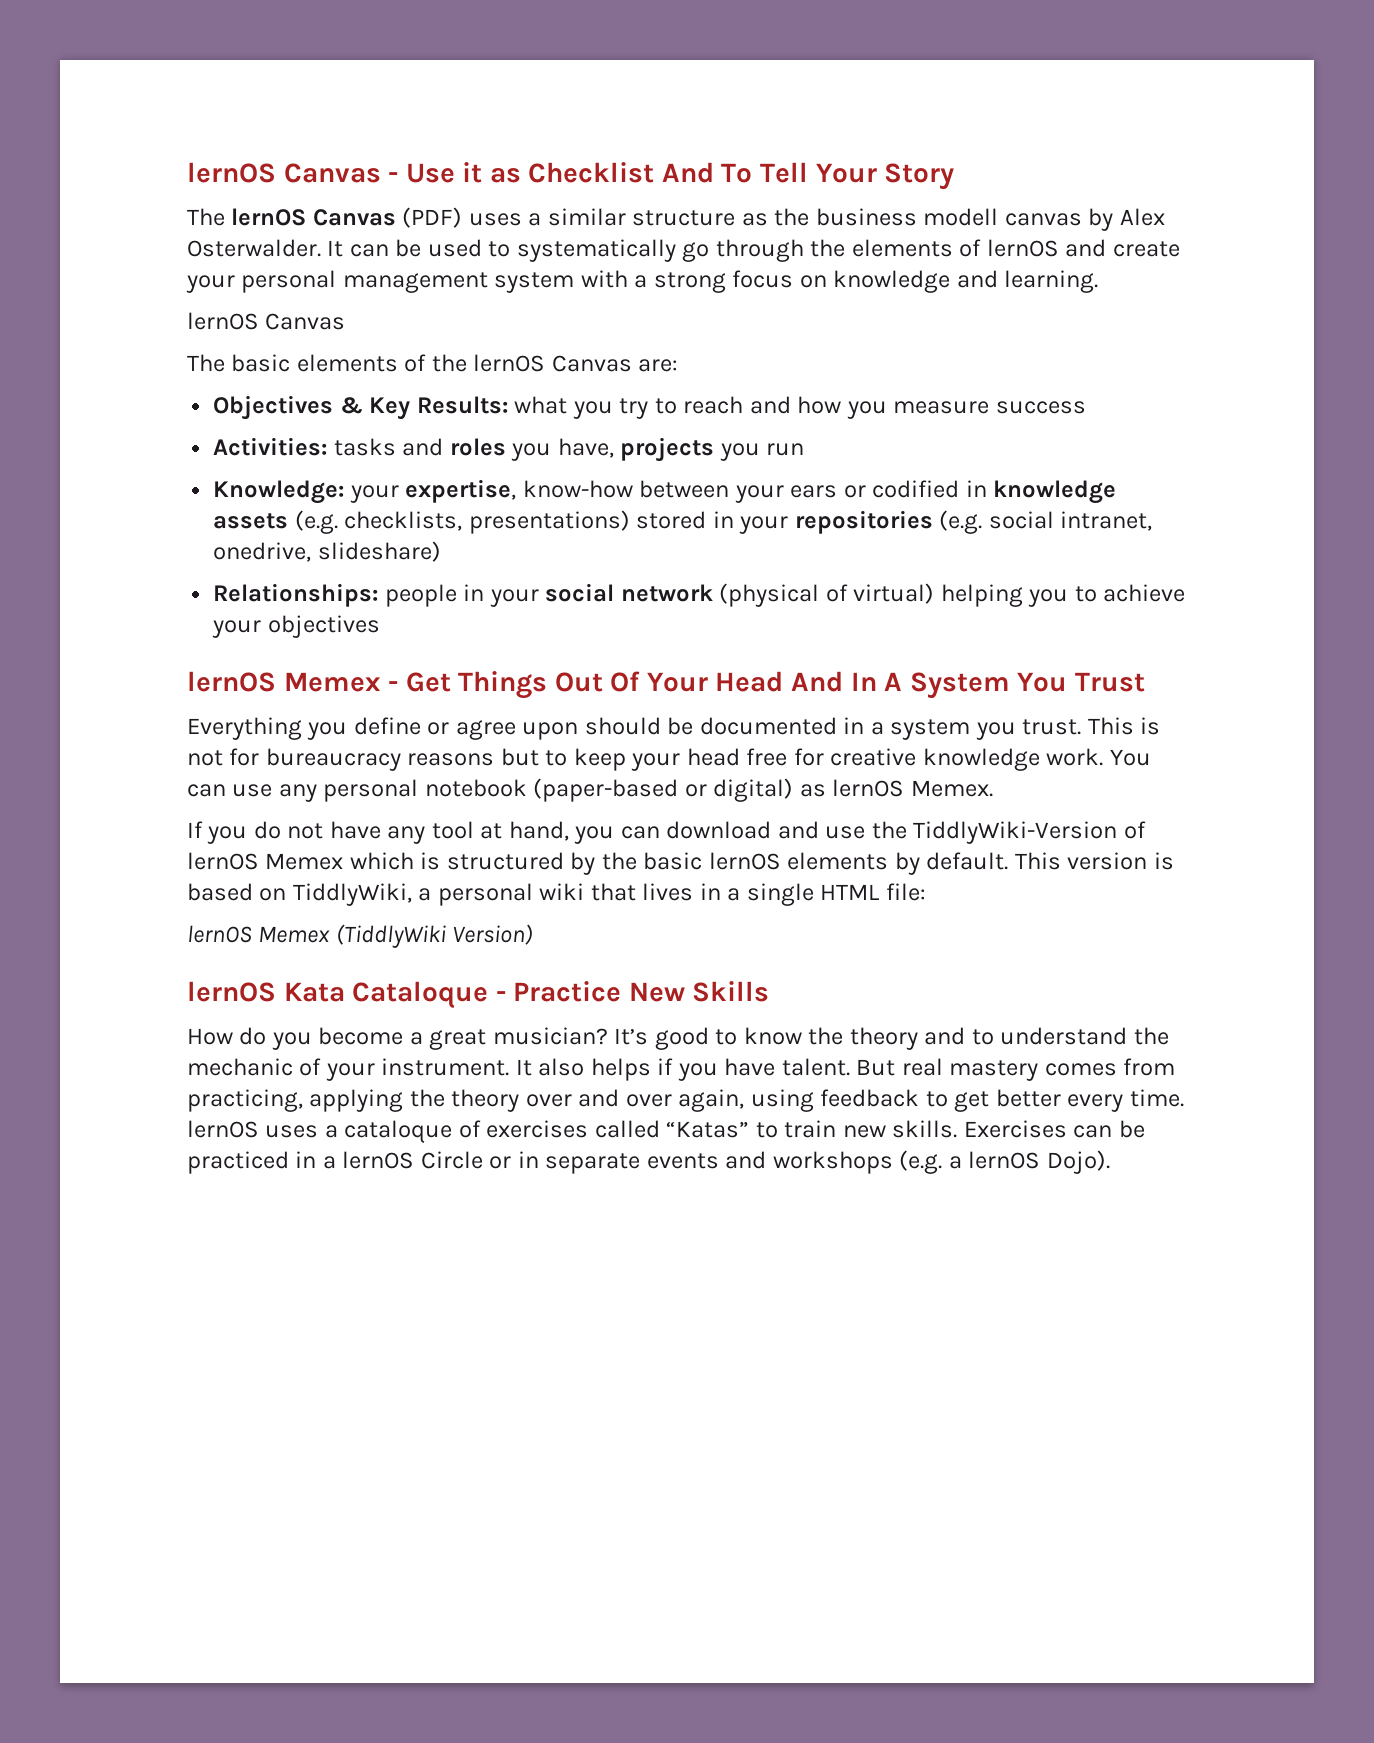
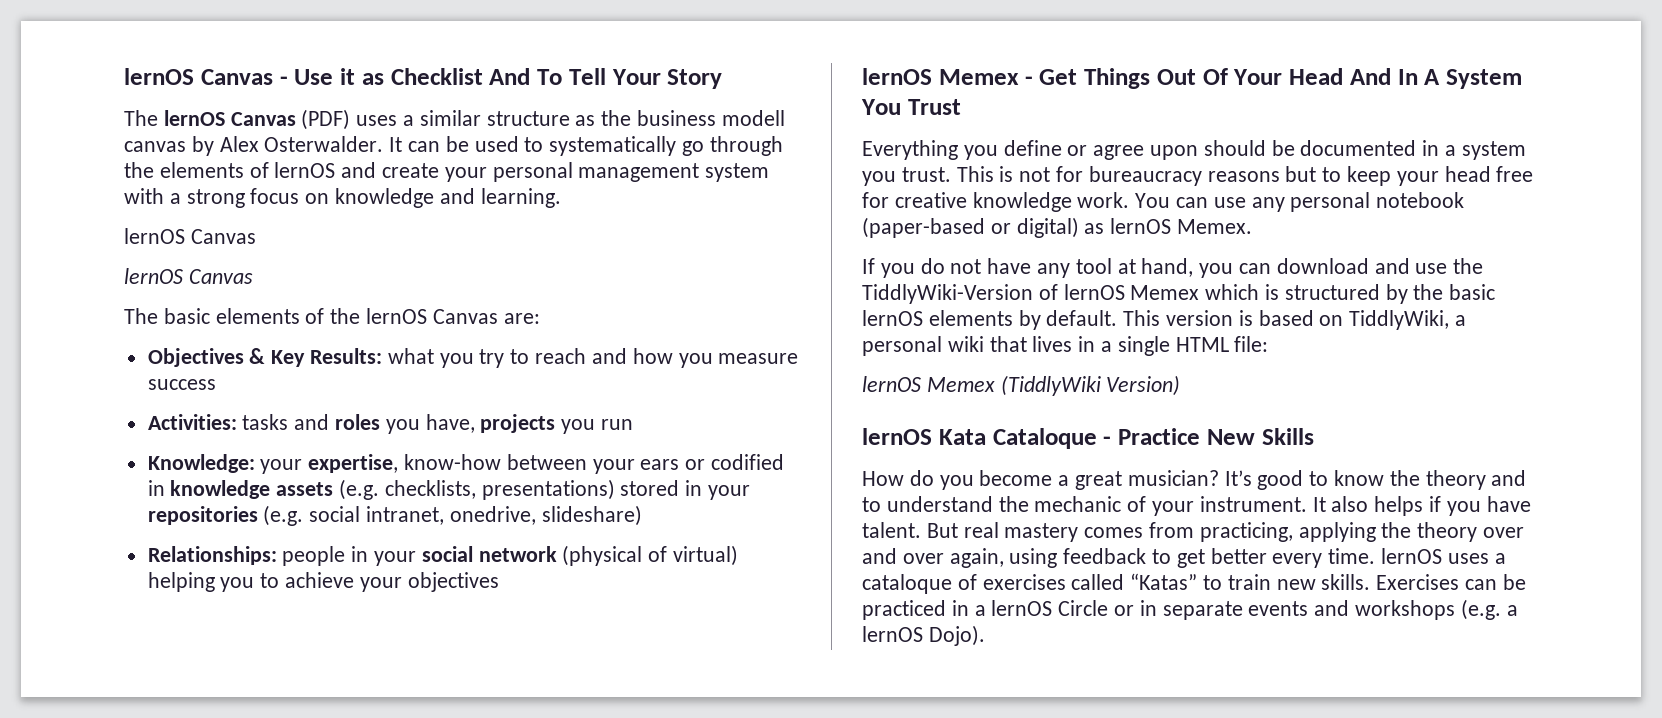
  It can be used to systematically go through the elements of lernOS and create your personal management system with a strong focus on knowledge and learning.
+ lernOS Canvas

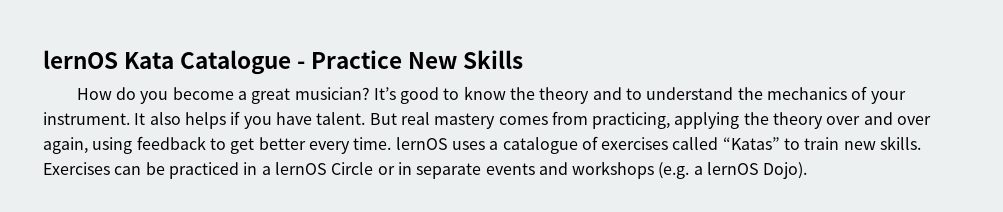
- lernOS Canvas - Use it as Checklist And To Tell Your Story
- The lernOS Canvas (PDF) uses a similar structure as the business modell canvas by Alex Osterwalder. It can be used to systematically go through the elements of lernOS and create your personal management system with a strong focus on knowledge and learning.
- lernOS Canvas
- lernOS Canvas
- The basic elements of the lernOS Canvas are:
- Objectives & Key Results: what you try to reach and how you measure success
- Activities: tasks and roles you have, projects you run
- Knowledge: your expertise, know-how between your ears or codified in knowledge assets (e.g. checklists, presentations) stored in your repositories (e.g. social intranet, onedrive, slideshare)
- Relationships: people in your social network (physical of virtual) helping you to achieve your objectives
- lernOS Memex - Get Things Out Of Your Head And In A System You Trust
- Everything you define or agree upon should be documented in a system you trust. This is not for bureaucracy reasons but to keep your head free for creative knowledge work. You can use any personal notebook (paper-based or digital) as lernOS Memex.
- If you do not have any tool at hand, you can download and use the TiddlyWiki-Version of lernOS Memex which is structured by the basic lernOS elements by default. This version is based on TiddlyWiki, a personal wiki that lives in a single HTML file:
- lernOS Memex (TiddlyWiki Version)
- lernOS Kata Cataloque - Practice New Skills
+ lernOS Kata Catalogue - Practice New Skills
- It’s good to know the theory and to understand the mechanic of your instrument.
+ It’s good to know the theory and to understand the mechanics of your instrument.
- But real mastery comes from practicing, applying the theory over and over again, using feedback to get better every time. lernOS uses a cataloque of exercises called “Katas” to train new skills.
+ But real mastery comes from practicing, applying the theory over and over again, using feedback to get better every time. lernOS uses a catalogue of exercises called “Katas” to train new skills.

